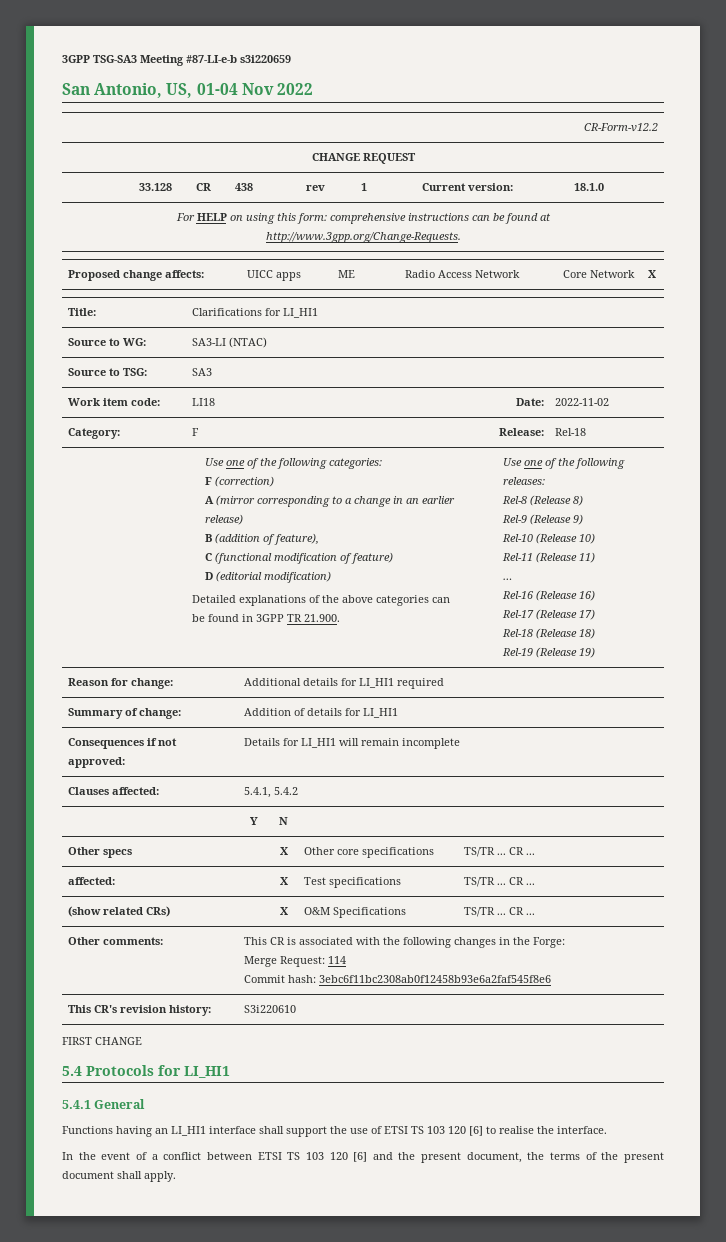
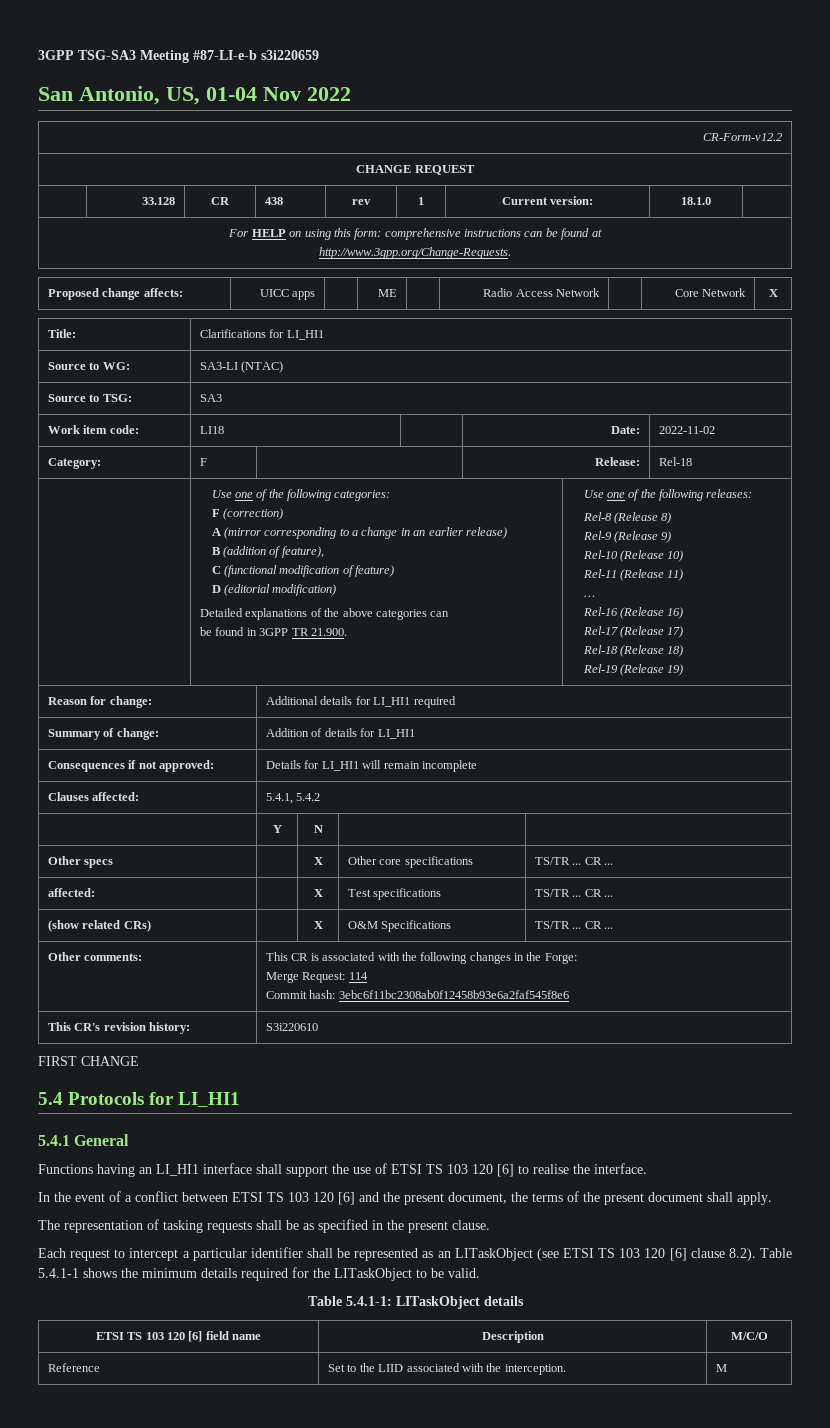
+ The representation of tasking requests shall be as specified in the present clause.
+ Each request to intercept a particular identifier shall be represented as an LITaskObject (see ETSI TS 103 120 [6] clause 8.2). Table 5.4.1-1 shows the minimum details required for the LITaskObject to be valid.
+ Table 5.4.1-1: LITaskObject details
+ ETSI TS 103 120 [6] field name | Description | M/C/O
+ Reference | Set to the LIID associated with the interception. | M

